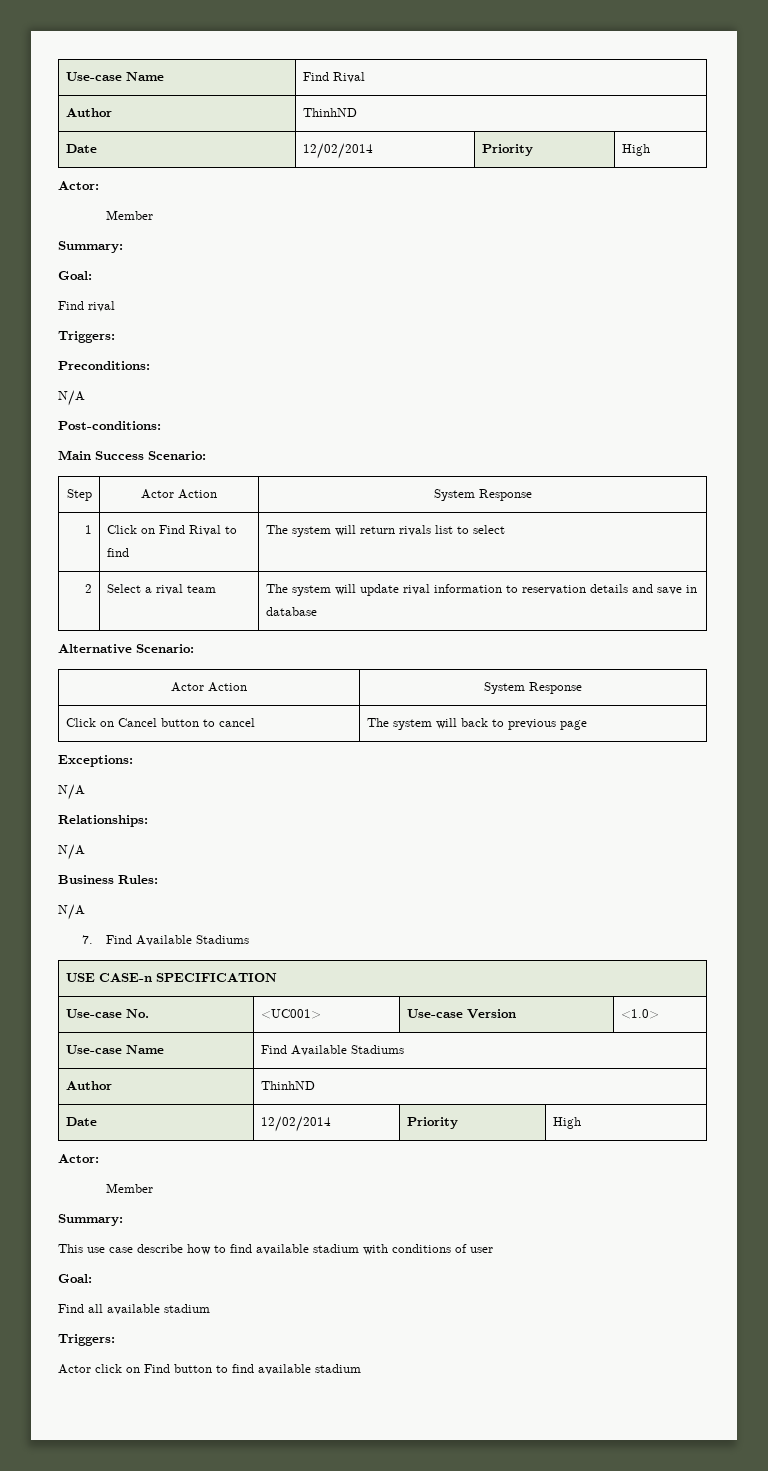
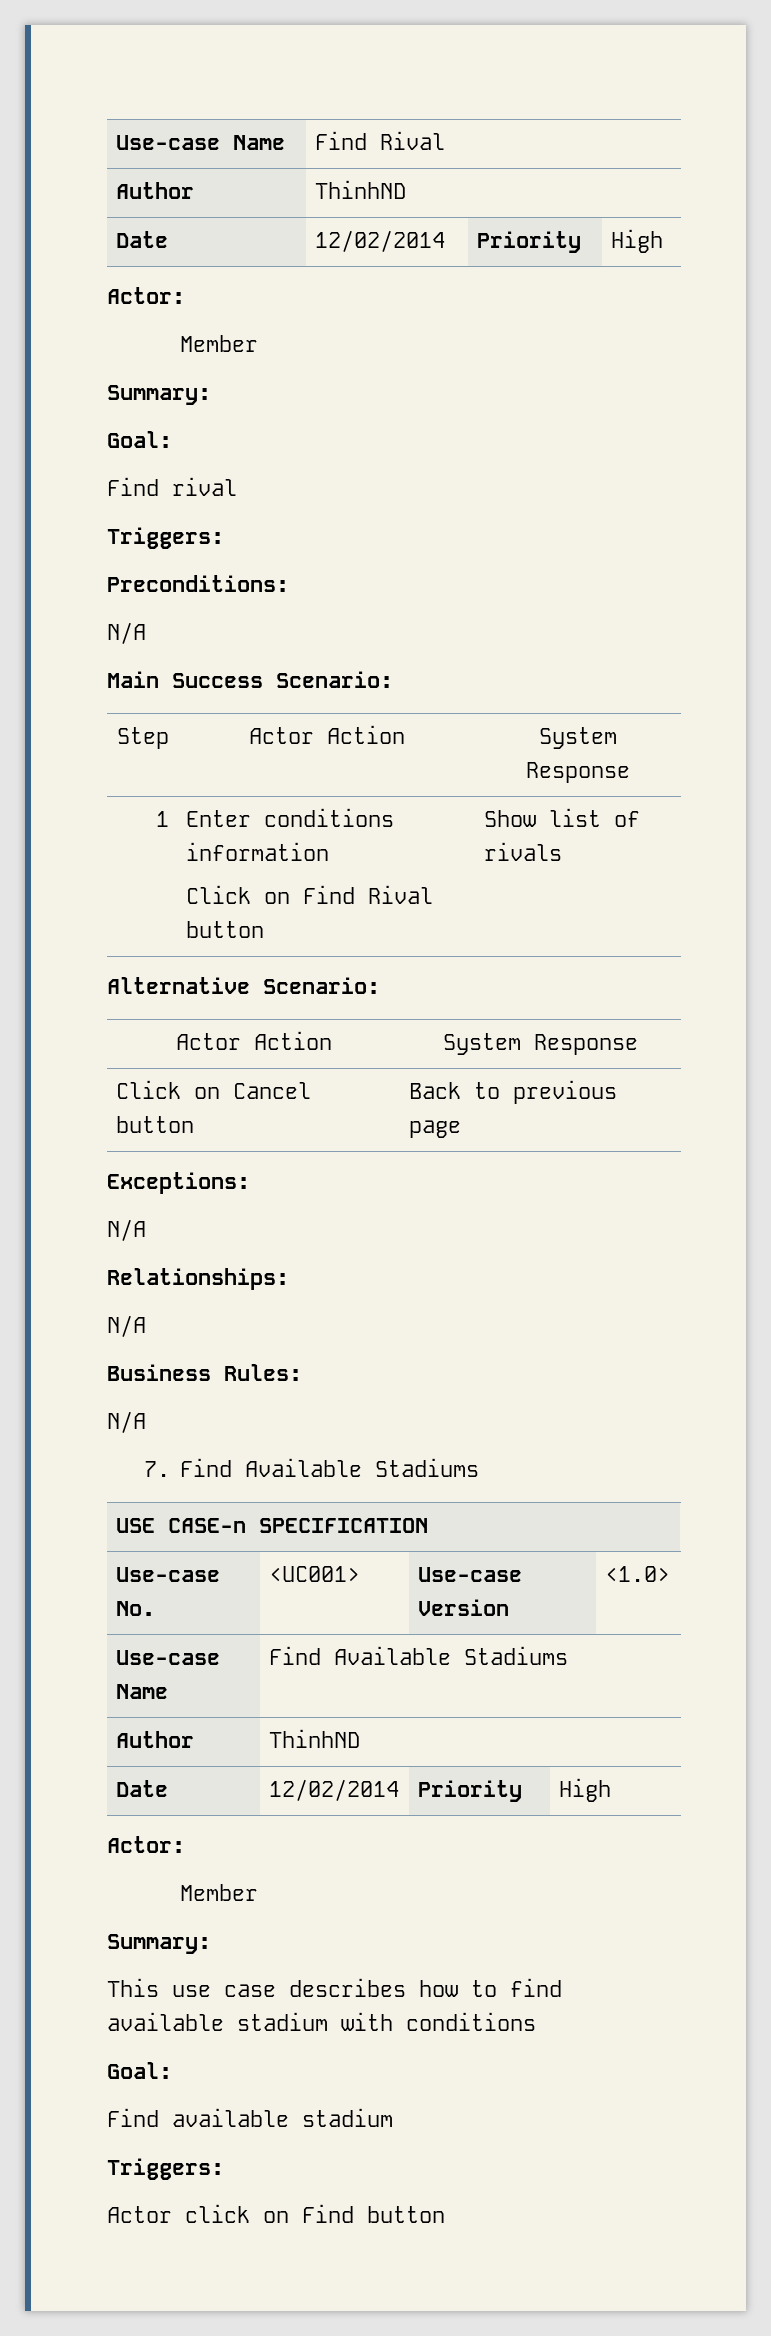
- Post-conditions:
- 1 | Click on Find Rival to find | The system will return rivals list to select
- 2 | Select a rival team | The system will update rival information to reservation details and save in database
+ 1 | Enter conditions information
+ Click on Find Rival button | Show list of rivals
- Click on Cancel button to cancel | The system will back to previous page
+ Click on Cancel button | Back to previous page
- This use case describe how to find available stadium with conditions of user
+ This use case describes how to find available stadium with conditions
  Goal:
- Find all available stadium
+ Find available stadium
- Actor click on Find button to find available stadium
+ Actor click on Find button

